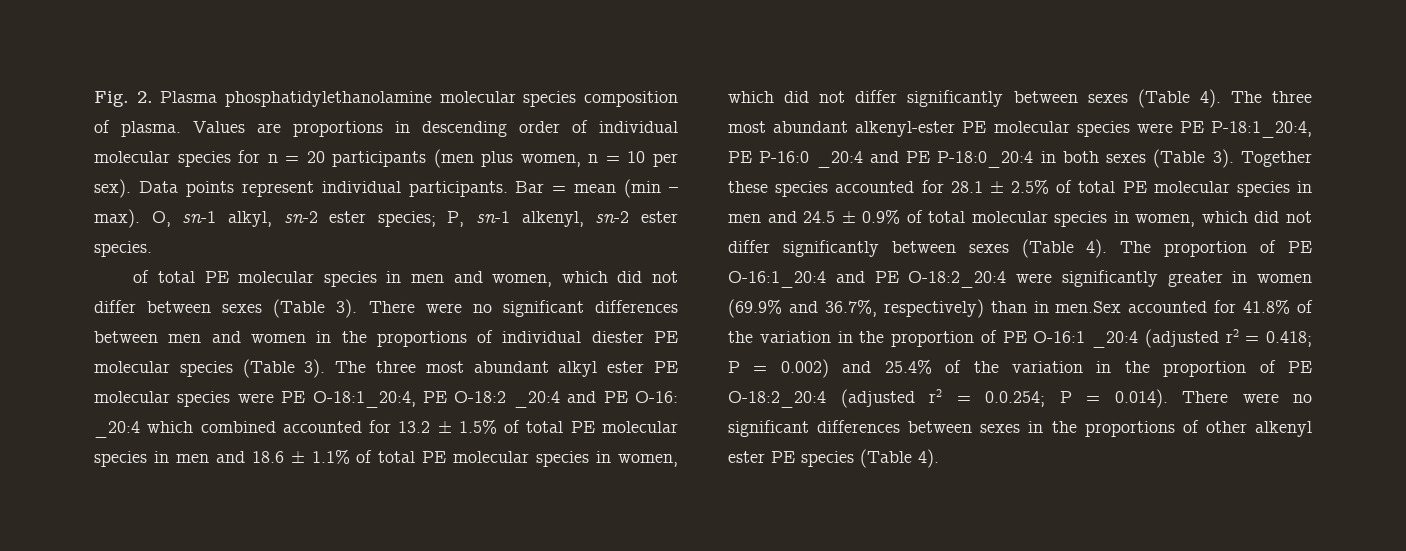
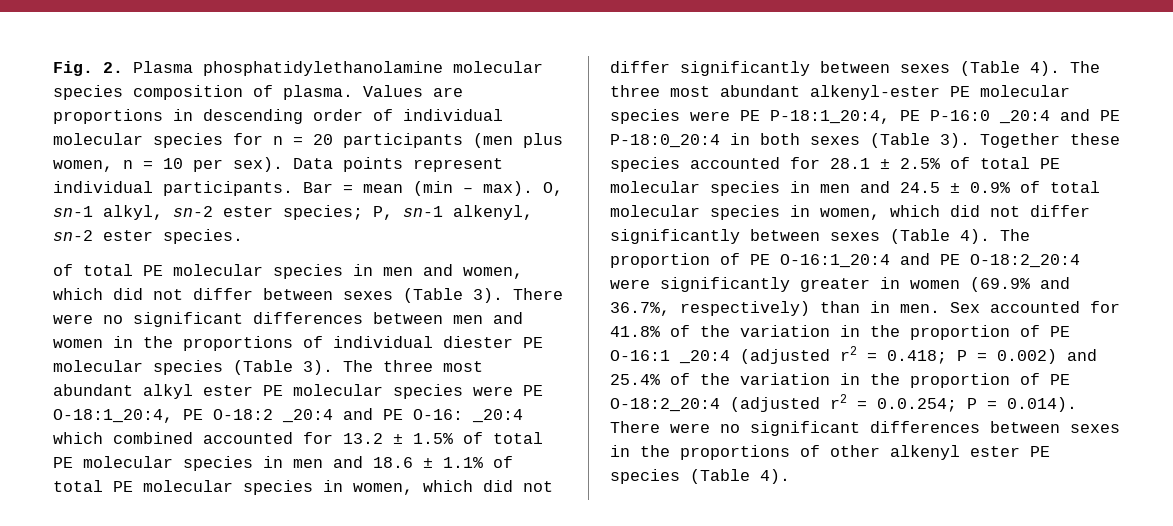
- The proportion of PE O-16:1_20:4 and PE O-18:2_20:4 were significantly greater in women (69.9% and 36.7%, respectively) than in men.Sex accounted for 41.8% of the variation in the proportion of PE O-16:1 _20:4 (adjusted r2 = 0.418;
+ The proportion of PE O-16:1_20:4 and PE O-18:2_20:4 were significantly greater in women (69.9% and 36.7%, respectively) than in men. Sex accounted for 41.8% of the variation in the proportion of PE O-16:1 _20:4 (adjusted r2 = 0.418;

